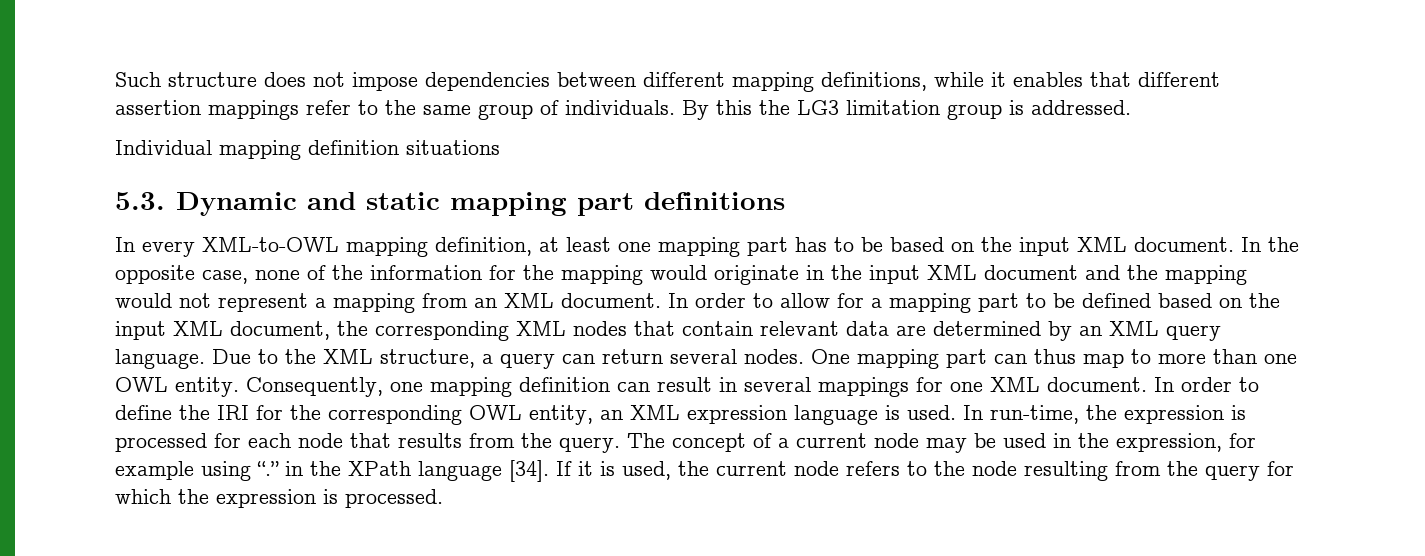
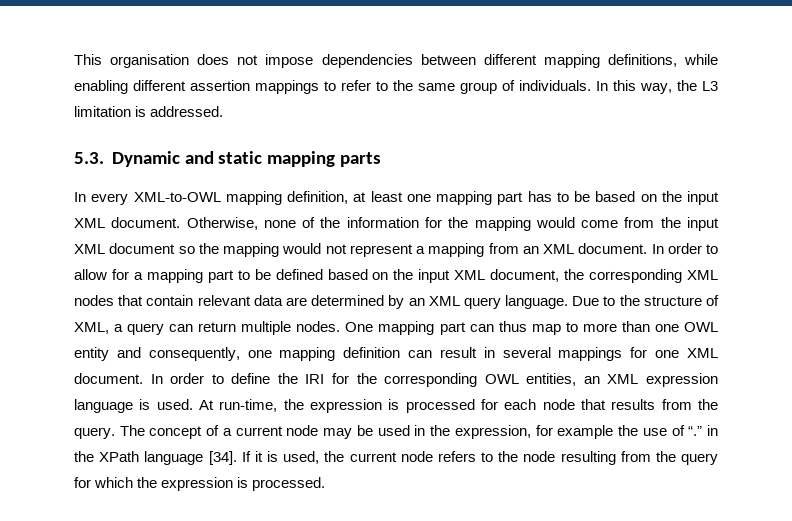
- Such structure does not impose dependencies between different mapping definitions, while it enables that different assertion mappings refer to the same group of individuals.
+ This organisation does not impose dependencies between different mapping definitions, while enabling different assertion mappings to refer to the same group of individuals.
- By this the LG3 limitation group is addressed.
- Individual mapping definition situations
+ In this way, the L3 limitation is addressed.
- 5.3. Dynamic and static mapping part definitions
+ 5.3. Dynamic and static mapping parts
- In the opposite case, none of the information for the mapping would originate in the input XML document and the mapping would not represent a mapping from an XML document.
+ Otherwise, none of the information for the mapping would come from the input XML document so the mapping would not represent a mapping from an XML document.
- Due to the XML structure, a query can return several nodes.
+ Due to the structure of XML, a query can return multiple nodes.
- One mapping part can thus map to more than one OWL entity. Consequently, one mapping definition can result in several mappings for one XML document.
+ One mapping part can thus map to more than one OWL entity and consequently, one mapping definition can result in several mappings for one XML document.
- In order to define the IRI for the corresponding OWL entity, an XML expression language is used.
+ In order to define the IRI for the corresponding OWL entities, an XML expression language is used.
- In run-time, the expression is processed for each node that results from the query.
+ At run-time, the expression is processed for each node that results from the query.
- The concept of a current node may be used in the expression, for example using “.” in the XPath language [34].
+ The concept of a current node may be used in the expression, for example the use of “.” in the XPath language [34].

